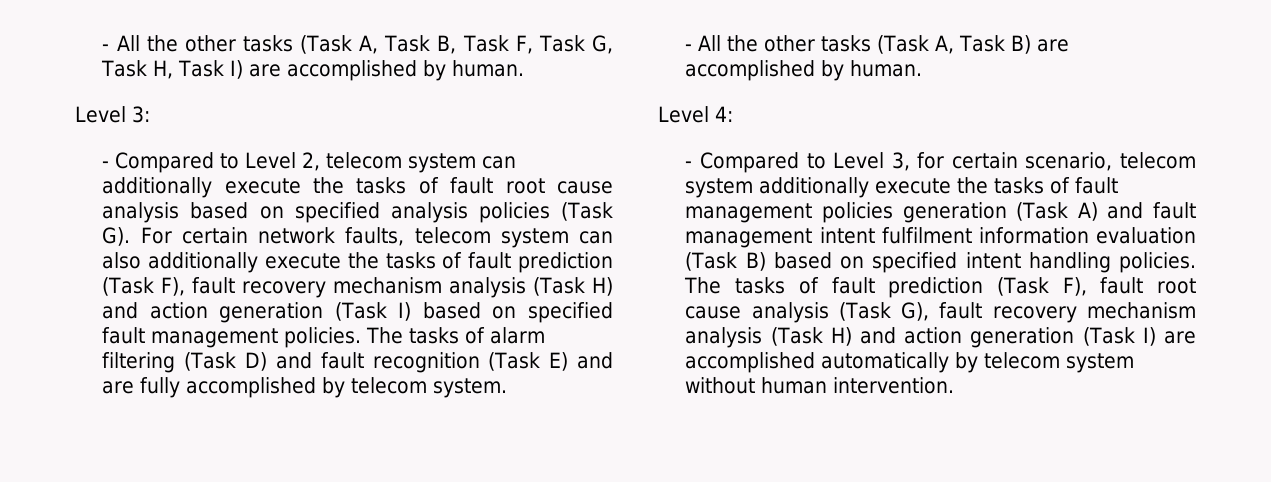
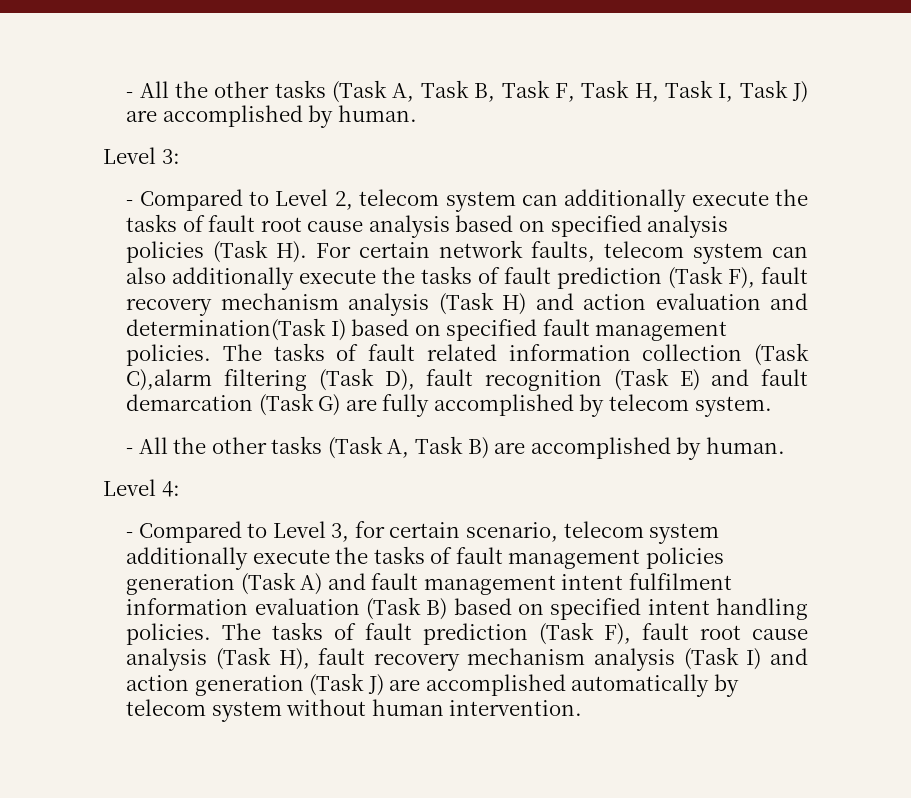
- - All the other tasks (Task A, Task B, Task F, Task G, Task H, Task I) are accomplished by human.
+ - All the other tasks (Task A, Task B, Task F, Task H, Task I, Task J) are accomplished by human.
- - Compared to Level 2, telecom system can additionally execute the tasks of fault root cause analysis based on specified analysis policies (Task G). For certain network faults, telecom system can also additionally execute the tasks of fault prediction (Task F), fault recovery mechanism analysis (Task H) and action generation (Task I) based on specified fault management policies.
+ - Compared to Level 2, telecom system can additionally execute the tasks of fault root cause analysis based on specified analysis policies (Task H). For certain network faults, telecom system can also additionally execute the tasks of fault prediction (Task F), fault recovery mechanism analysis (Task H) and action evaluation and determination(Task I) based on specified fault management policies.
- The tasks of alarm filtering (Task D) and fault recognition (Task E) and are fully accomplished by telecom system.
+ The tasks of fault related information collection (Task C),alarm filtering (Task D), fault recognition (Task E) and fault demarcation (Task G) are fully accomplished by telecom system.
- The tasks of fault prediction (Task F), fault root cause analysis (Task G), fault recovery mechanism analysis (Task H) and action generation (Task I) are accomplished automatically by telecom system without human intervention.
+ The tasks of fault prediction (Task F), fault root cause analysis (Task H), fault recovery mechanism analysis (Task I) and action generation (Task J) are accomplished automatically by telecom system without human intervention.

